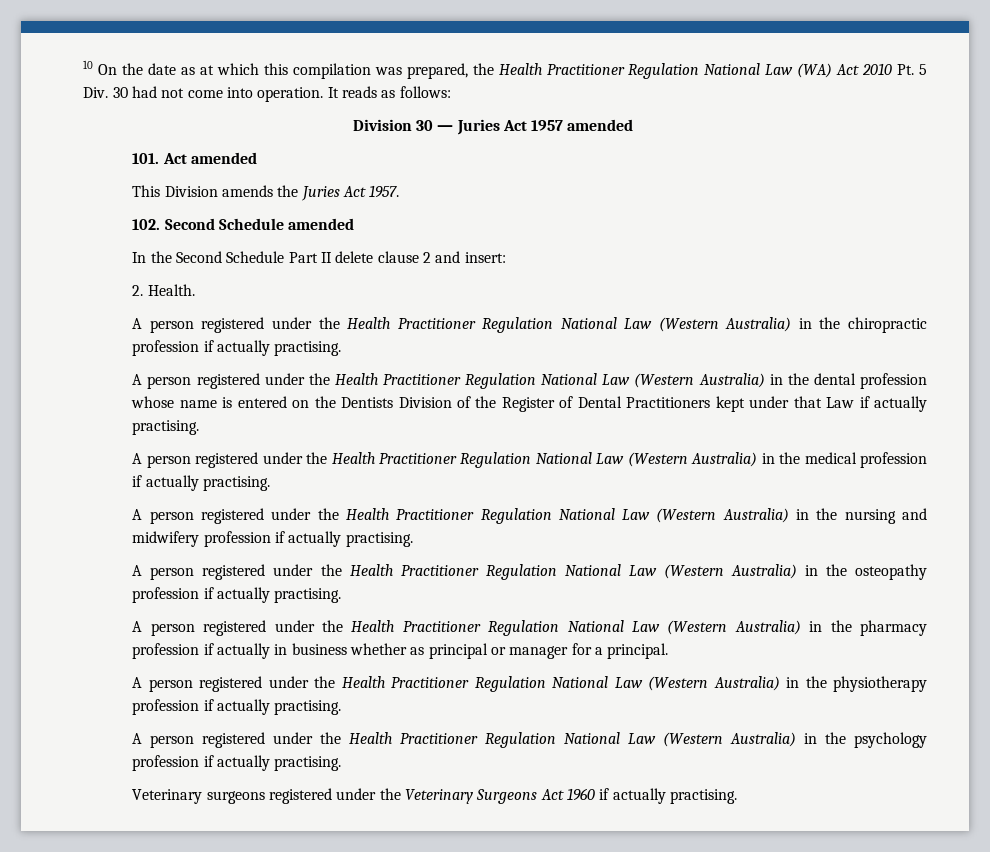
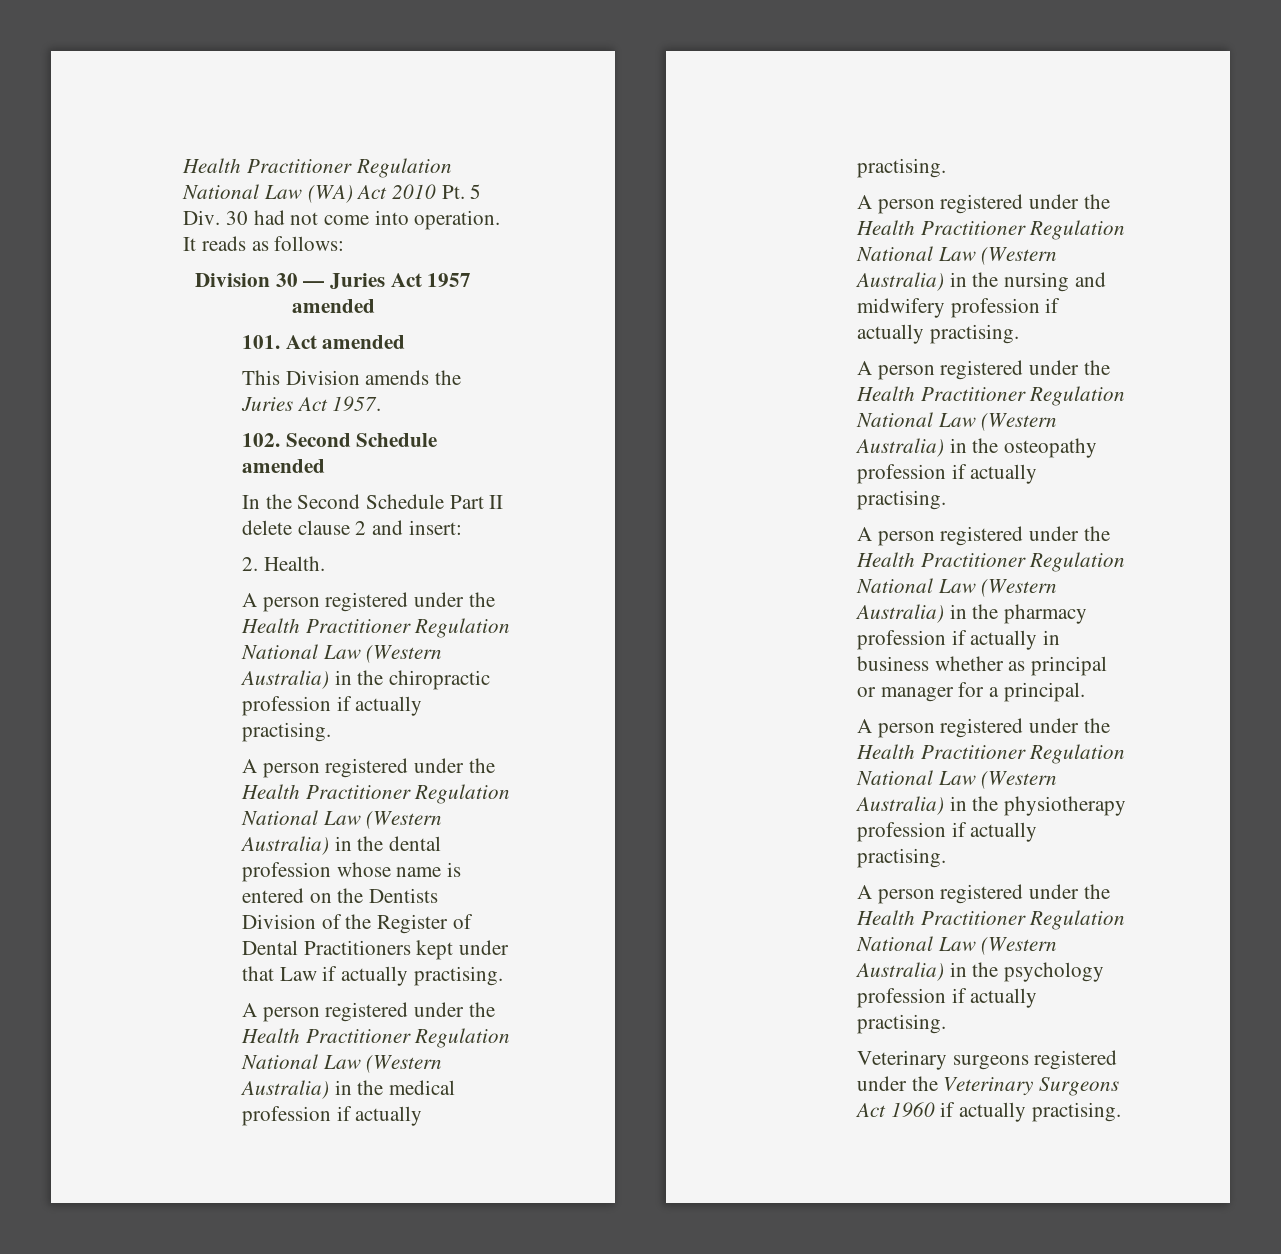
- 10 On the date as at which this compilation was prepared, the Health Practitioner Regulation National Law (WA) Act 2010 Pt. 5 Div. 30 had not come into operation.
+ Health Practitioner Regulation National Law (WA) Act 2010 Pt. 5 Div. 30 had not come into operation.

